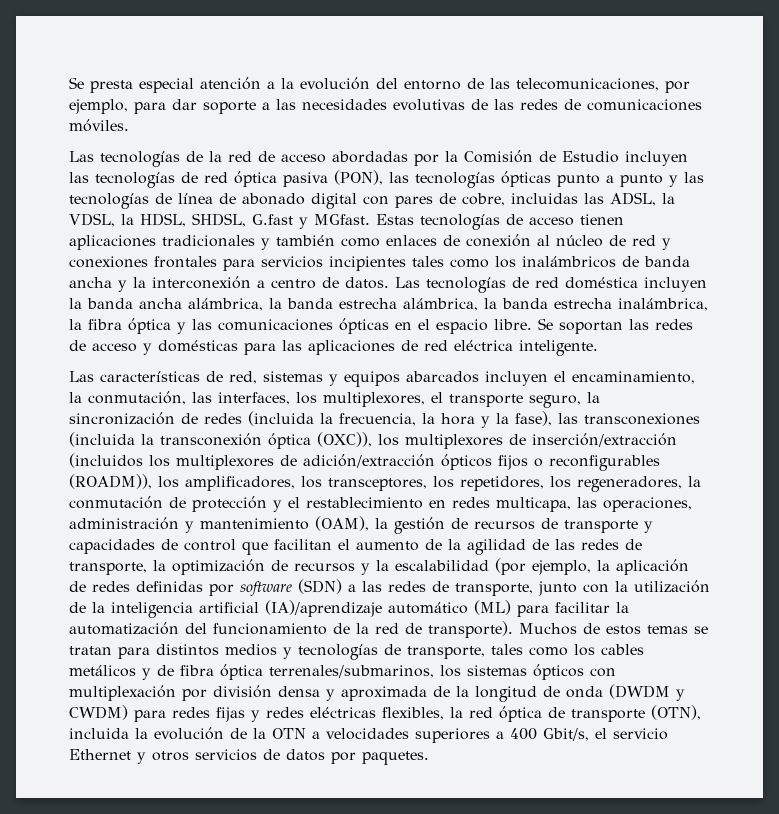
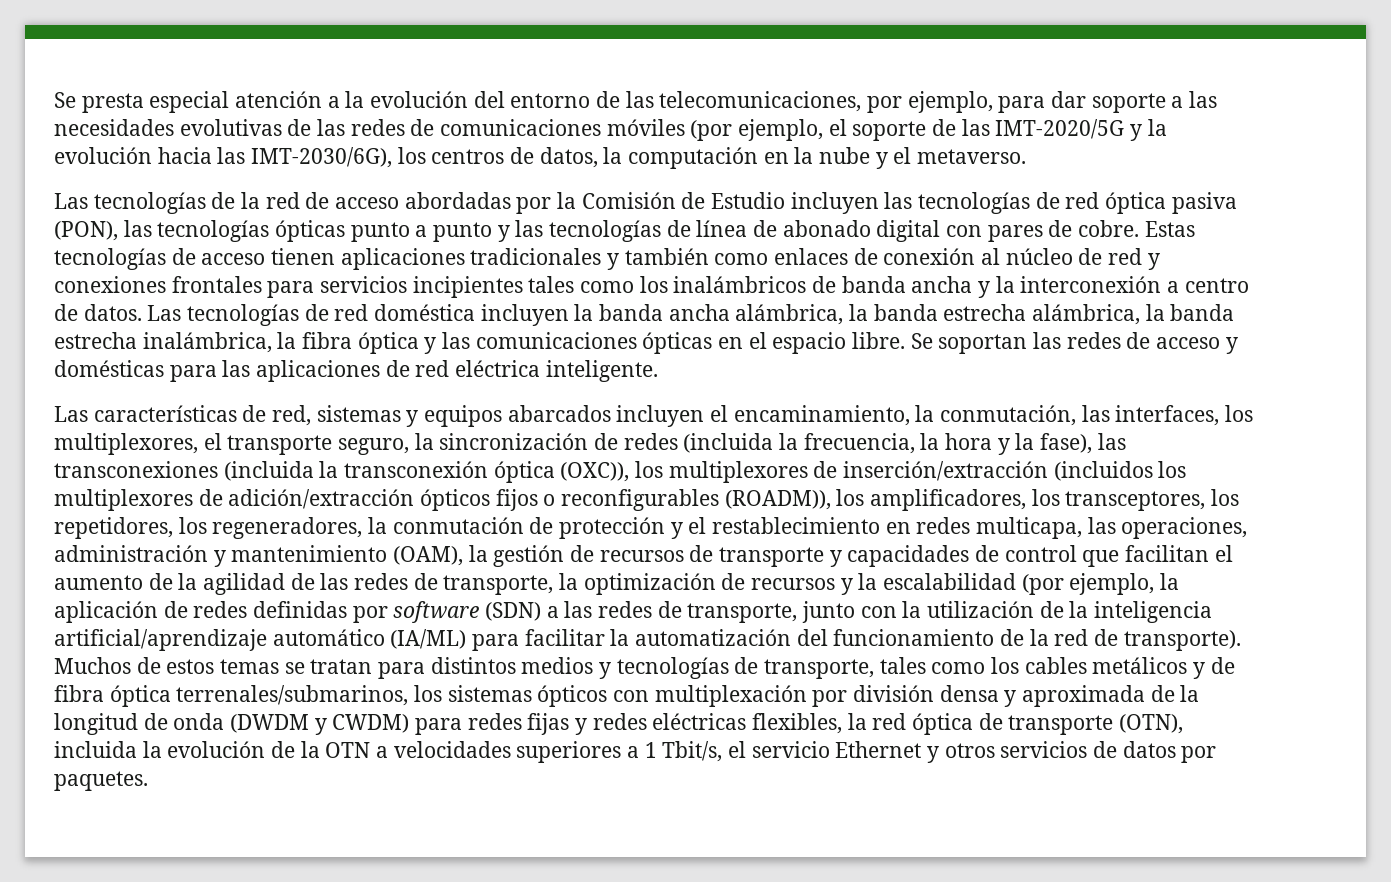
- Se presta especial atención a la evolución del entorno de las telecomunicaciones, por ejemplo, para dar soporte a las necesidades evolutivas de las redes de comunicaciones móviles.
+ Se presta especial atención a la evolución del entorno de las telecomunicaciones, por ejemplo, para dar soporte a las necesidades evolutivas de las redes de comunicaciones móviles (por ejemplo, el soporte de las IMT-2020/5G y la evolución hacia las IMT-2030/6G), los centros de datos, la computación en la nube y el metaverso.
- Las tecnologías de la red de acceso abordadas por la Comisión de Estudio incluyen las tecnologías de red óptica pasiva (PON), las tecnologías ópticas punto a punto y las tecnologías de línea de abonado digital con pares de cobre, incluidas las ADSL, la VDSL, la HDSL, SHDSL, G.fast y MGfast.
+ Las tecnologías de la red de acceso abordadas por la Comisión de Estudio incluyen las tecnologías de red óptica pasiva (PON), las tecnologías ópticas punto a punto y las tecnologías de línea de abonado digital con pares de cobre.
- Las características de red, sistemas y equipos abarcados incluyen el encaminamiento, la conmutación, las interfaces, los multiplexores, el transporte seguro, la sincronización de redes (incluida la frecuencia, la hora y la fase), las transconexiones (incluida la transconexión óptica (OXC)), los multiplexores de inserción/extracción (incluidos los multiplexores de adición/extracción ópticos fijos o reconfigurables (ROADM)), los amplificadores, los transceptores, los repetidores, los regeneradores, la conmutación de protección y el restablecimiento en redes multicapa, las operaciones, administración y mantenimiento (OAM), la gestión de recursos de transporte y capacidades de control que facilitan el aumento de la agilidad de las redes de transporte, la optimización de recursos y la escalabilidad (por ejemplo, la aplicación de redes definidas por software (SDN) a las redes de transporte, junto con la utilización de la inteligencia artificial (IA)/aprendizaje automático (ML) para facilitar la automatización del funcionamiento de la red de transporte).
+ Las características de red, sistemas y equipos abarcados incluyen el encaminamiento, la conmutación, las interfaces, los multiplexores, el transporte seguro, la sincronización de redes (incluida la frecuencia, la hora y la fase), las transconexiones (incluida la transconexión óptica (OXC)), los multiplexores de inserción/extracción (incluidos los multiplexores de adición/extracción ópticos fijos o reconfigurables (ROADM)), los amplificadores, los transceptores, los repetidores, los regeneradores, la conmutación de protección y el restablecimiento en redes multicapa, las operaciones, administración y mantenimiento (OAM), la gestión de recursos de transporte y capacidades de control que facilitan el aumento de la agilidad de las redes de transporte, la optimización de recursos y la escalabilidad (por ejemplo, la aplicación de redes definidas por software (SDN) a las redes de transporte, junto con la utilización de la inteligencia artificial/aprendizaje automático (IA/ML) para facilitar la automatización del funcionamiento de la red de transporte).
- Muchos de estos temas se tratan para distintos medios y tecnologías de transporte, tales como los cables metálicos y de fibra óptica terrenales/submarinos, los sistemas ópticos con multiplexación por división densa y aproximada de la longitud de onda (DWDM y CWDM) para redes fijas y redes eléctricas flexibles, la red óptica de transporte (OTN), incluida la evolución de la OTN a velocidades superiores a 400 Gbit/s, el servicio Ethernet y otros servicios de datos por paquetes.
+ Muchos de estos temas se tratan para distintos medios y tecnologías de transporte, tales como los cables metálicos y de fibra óptica terrenales/submarinos, los sistemas ópticos con multiplexación por división densa y aproximada de la longitud de onda (DWDM y CWDM) para redes fijas y redes eléctricas flexibles, la red óptica de transporte (OTN), incluida la evolución de la OTN a velocidades superiores a 1 Tbit/s, el servicio Ethernet y otros servicios de datos por paquetes.

